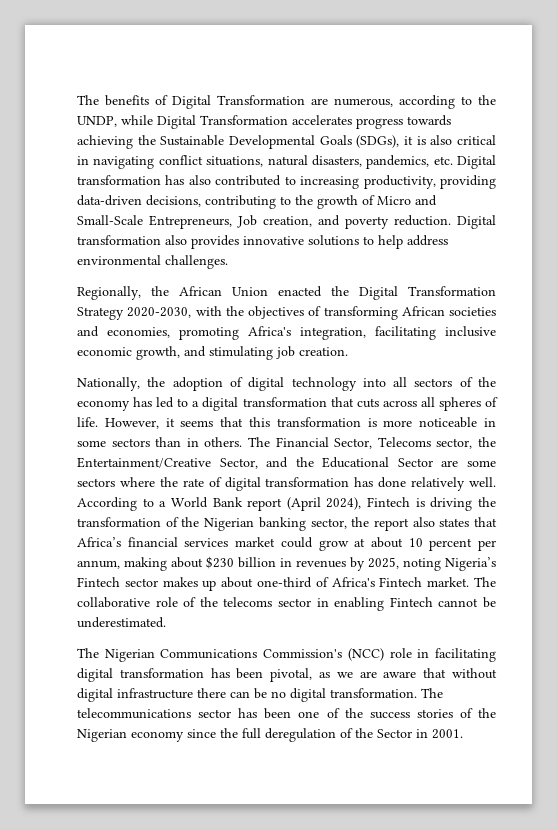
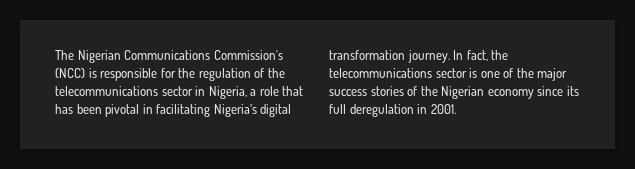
- The benefits of Digital Transformation are numerous, according to the UNDP, while Digital Transformation accelerates progress towards achieving the Sustainable Developmental Goals (SDGs), it is also critical in navigating conflict situations, natural disasters, pandemics, etc. Digital transformation has also contributed to increasing productivity, providing data-driven decisions, contributing to the growth of Micro and Small-Scale Entrepreneurs, Job creation, and poverty reduction. Digital transformation also provides innovative solutions to help address environmental challenges.
- Regionally, the African Union enacted the Digital Transformation Strategy 2020-2030, with the objectives of transforming African societies and economies, promoting Africa's integration, facilitating inclusive economic growth, and stimulating job creation.
- Nationally, the adoption of digital technology into all sectors of the economy has led to a digital transformation that cuts across all spheres of life. However, it seems that this transformation is more noticeable in some sectors than in others. The Financial Sector, Telecoms sector, the Entertainment/Creative Sector, and the Educational Sector are some sectors where the rate of digital transformation has done relatively well. According to a World Bank report (April 2024), Fintech is driving the transformation of the Nigerian banking sector, the report also states that Africa’s financial services market could grow at about 10 percent per annum, making about $230 billion in revenues by 2025, noting Nigeria’s Fintech sector makes up about one-third of Africa's Fintech market. The collaborative role of the telecoms sector in enabling Fintech cannot be underestimated.
- The Nigerian Communications Commission's (NCC) role in facilitating digital transformation has been pivotal, as we are aware that without digital infrastructure there can be no digital transformation. The telecommunications sector has been one of the success stories of the Nigerian economy since the full deregulation of the Sector in 2001.
+ The Nigerian Communications Commission's (NCC) is responsible for the regulation of the telecommunications sector in Nigeria, a role that has been pivotal in facilitating Nigeria’s digital transformation journey. In fact, the telecommunications sector is one of the major success stories of the Nigerian economy since its full deregulation in 2001.

